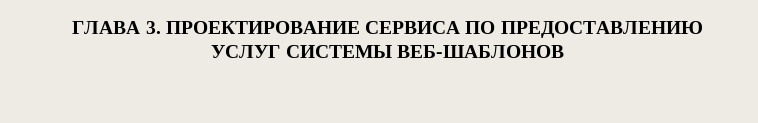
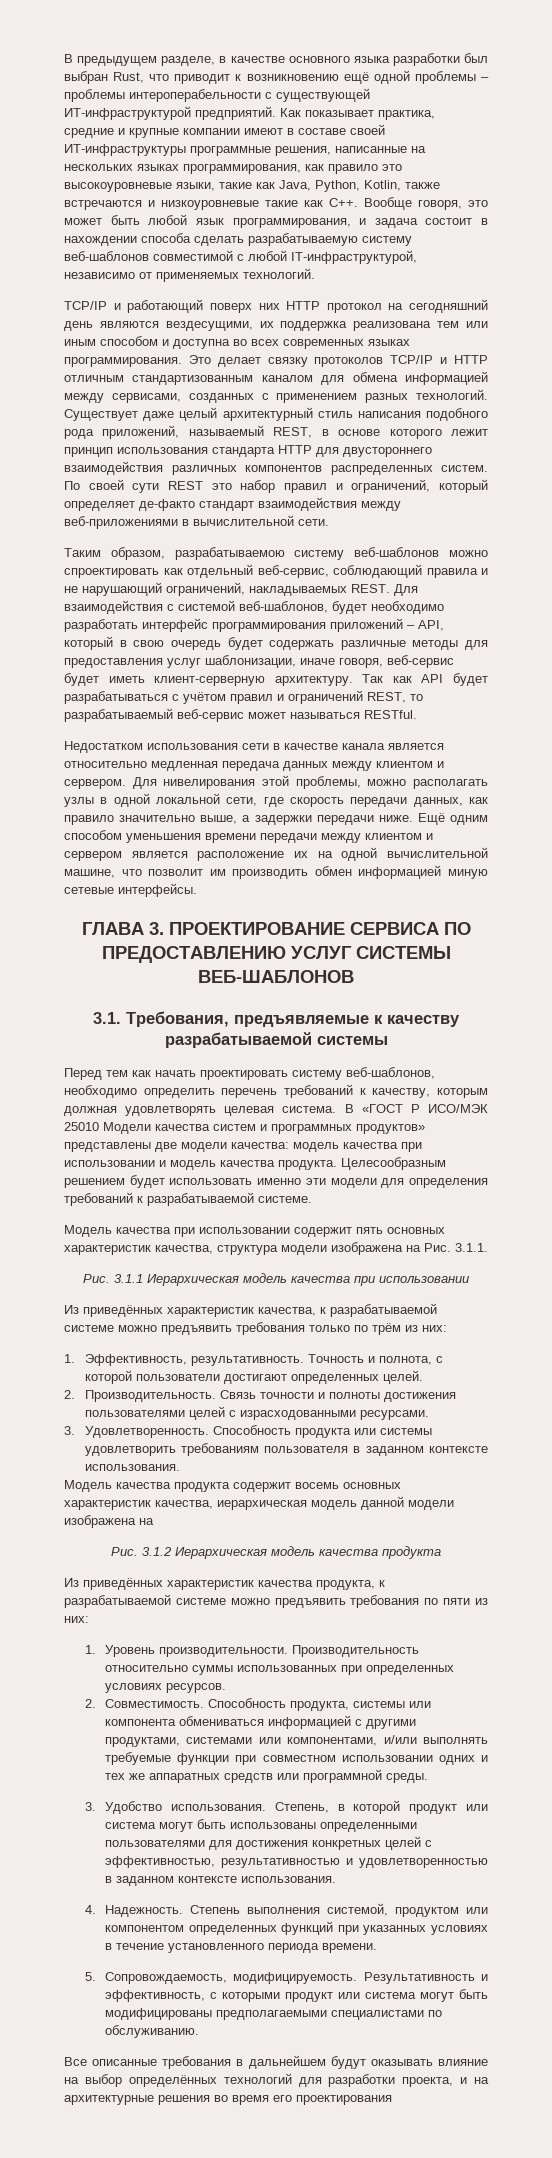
+ В предыдущем разделе, в качестве основного языка разработки был выбран Rust, что приводит к возникновению ещё одной проблемы – проблемы интероперабельности с существующей ИТ-инфраструктурой предприятий. Как показывает практика, средние и крупные компании имеют в составе своей ИТ-инфраструктуры программные решения, написанные на нескольких языках программирования, как правило это высокоуровневые языки, такие как Java, Python, Kotlin, также встречаются и низкоуровневые такие как C++. Вообще говоря, это может быть любой язык программирования, и задача состоит в нахождении способа сделать разрабатываемую систему веб-шаблонов совместимой с любой IT-инфраструктурой, независимо от применяемых технологий.
+ TCP/IP и работающий поверх них HTTP протокол на сегодняшний день являются вездесущими, их поддержка реализована тем или иным способом и доступна во всех современных языках программирования. Это делает связку протоколов TCP/IP и HTTP отличным стандартизованным каналом для обмена информацией между сервисами, созданных с применением разных технологий. Существует даже целый архитектурный стиль написания подобного рода приложений, называемый REST, в основе которого лежит принцип использования стандарта HTTP для двустороннего взаимодействия различных компонентов распределенных систем. По своей сути REST это набор правил и ограничений, который определяет де-факто стандарт взаимодействия между веб-приложениями в вычислительной сети.
+ Таким образом, разрабатываемою систему веб-шаблонов можно спроектировать как отдельный веб-сервис, соблюдающий правила и не нарушающий ограничений, накладываемых REST. Для взаимодействия с системой веб-шаблонов, будет необходимо разработать интерфейс программирования приложений – API, который в свою очередь будет содержать различные методы для предоставления услуг шаблонизации, иначе говоря, веб-сервис будет иметь клиент-серверную архитектуру. Так как API будет разрабатываться с учётом правил и ограничений REST, то разрабатываемый веб-сервис может называться RESTful.
+ Недостатком использования сети в качестве канала является относительно медленная передача данных между клиентом и сервером. Для нивелирования этой проблемы, можно располагать узлы в одной локальной сети, где скорость передачи данных, как правило значительно выше, а задержки передачи ниже. Ещё одним способом уменьшения времени передачи между клиентом и сервером является расположение их на одной вычислительной машине, что позволит им производить обмен информацией миную сетевые интерфейсы.
+ 3.1. Требования, предъявляемые к качеству разрабатываемой системы
+ Перед тем как начать проектировать систему веб-шаблонов, необходимо определить перечень требований к качеству, которым должная удовлетворять целевая система. В «ГОСТ Р ИСО/МЭК 25010 Модели качества систем и программных продуктов» представлены две модели качества: модель качества при использовании и модель качества продукта. Целесообразным решением будет использовать именно эти модели для определения требований к разрабатываемой системе.
+ Модель качества при использовании содержит пять основных характеристик качества, структура модели изображена на Рис. 3.1.1.
+ Рис. 3.1.1 Иерархическая модель качества при использовании
+ Из приведённых характеристик качества, к разрабатываемой системе можно предъявить требования только по трём из них:
+ 1. Эффективность, результативность. Точность и полнота, с которой пользователи достигают определенных целей.
+ 2. Производительность. Связь точности и полноты достижения пользователями целей с израсходованными ресурсами.
+ 3. Удовлетворенность. Способность продукта или системы удовлетворить требованиям пользователя в заданном контексте использования.
+ Модель качества продукта содержит восемь основных характеристик качества, иерархическая модель данной модели изображена на
+ Рис. 3.1.2 Иерархическая модель качества продукта
+ Из приведённых характеристик качества продукта, к разрабатываемой системе можно предъявить требования по пяти из них:
+ 1. Уровень производительности. Производительность относительно суммы использованных при определенных условиях ресурсов.
+ 2. Совместимость. Способность продукта, системы или компонента обмениваться информацией с другими продуктами, системами или компонентами, и/или выполнять требуемые функции при совместном использовании одних и тех же аппаратных средств или программной среды.
+ 3. Удобство использования. Степень, в которой продукт или система могут быть использованы определенными пользователями для достижения конкретных целей с эффективностью, результативностью и удовлетворенностью в заданном контексте использования.
+ 4. Надежность. Степень выполнения системой, продуктом или компонентом определенных функций при указанных условиях в течение установленного периода времени.
+ 5. Сопровождаемость, модифицируемость. Результативность и эффективность, с которыми продукт или система могут быть модифицированы предполагаемыми специалистами по обслуживанию.
+ Все описанные требования в дальнейшем будут оказывать влияние на выбор определённых технологий для разработки проекта, и на архитектурные решения во время его проектирования

